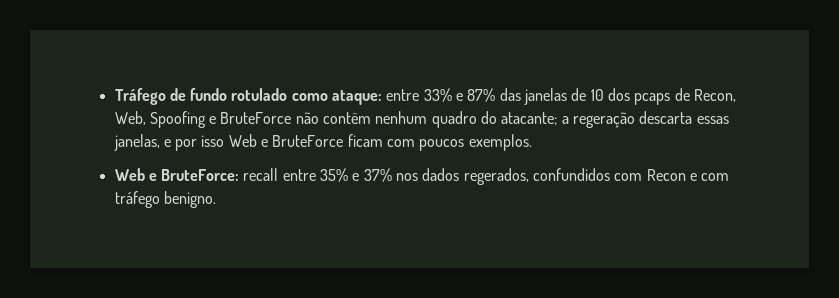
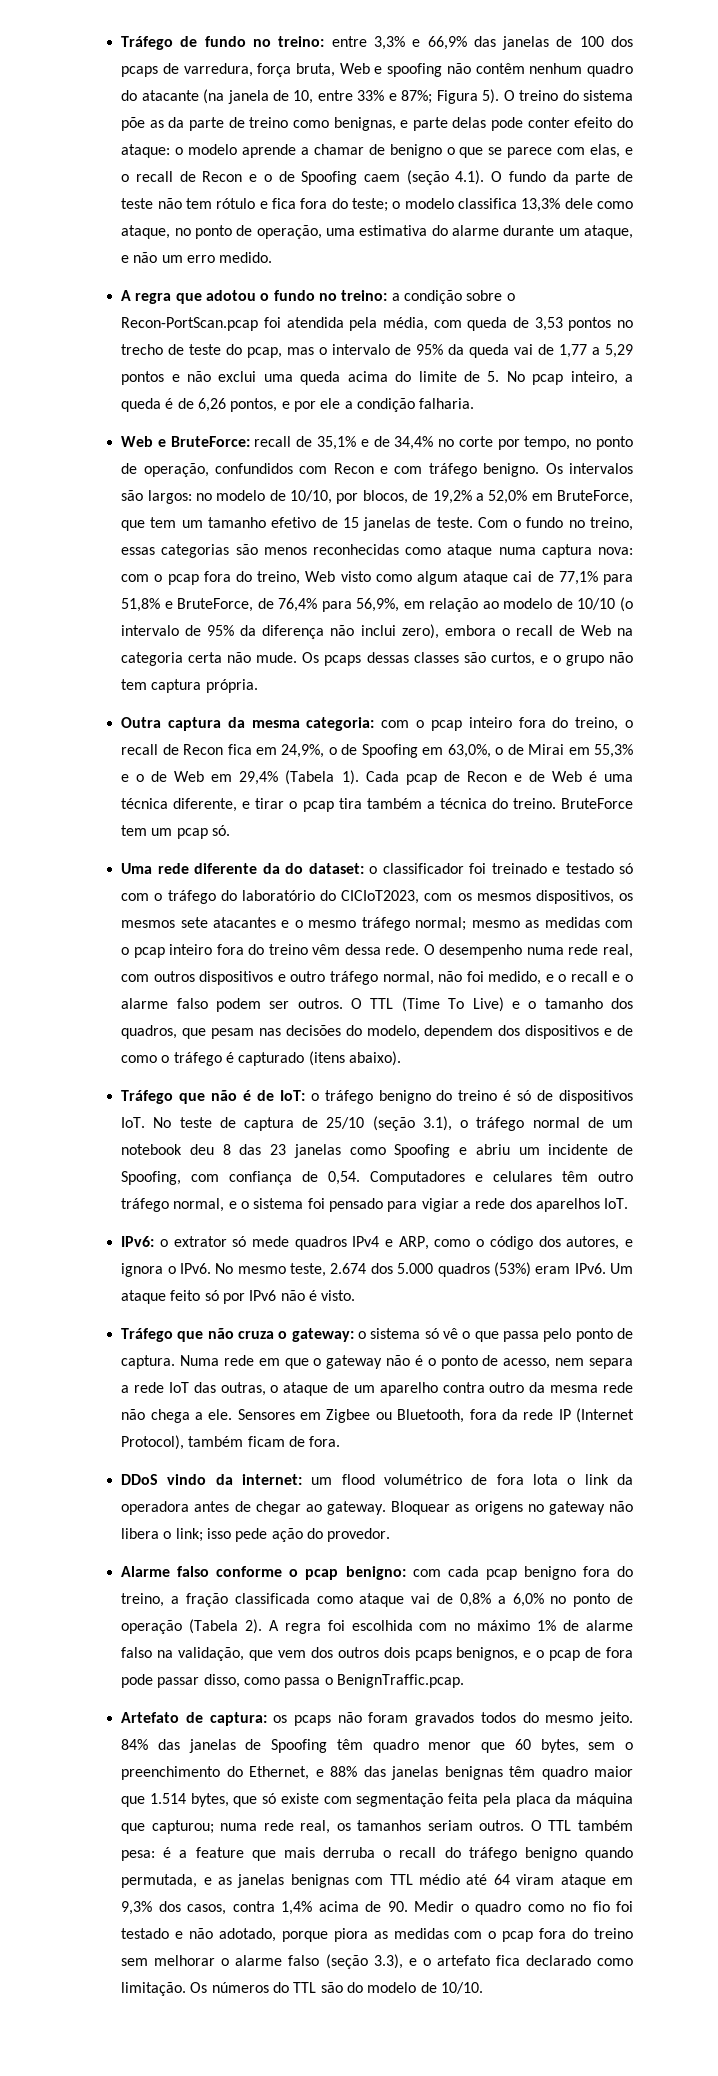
- Tráfego de fundo rotulado como ataque: entre 33% e 87% das janelas de 10 dos pcaps de Recon, Web, Spoofing e BruteForce não contêm nenhum quadro do atacante; a regeração descarta essas janelas, e por isso Web e BruteForce ficam com poucos exemplos.
- Web e BruteForce: recall entre 35% e 37% nos dados regerados, confundidos com Recon e com tráfego benigno.
+ Tráfego de fundo no treino: entre 3,3% e 66,9% das janelas de 100 dos pcaps de varredura, força bruta, Web e spoofing não contêm nenhum quadro do atacante (na janela de 10, entre 33% e 87%; Figura 5). O treino do sistema põe as da parte de treino como benignas, e parte delas pode conter efeito do ataque: o modelo aprende a chamar de benigno o que se parece com elas, e o recall de Recon e o de Spoofing caem (seção 4.1). O fundo da parte de teste não tem rótulo e fica fora do teste; o modelo classifica 13,3% dele como ataque, no ponto de operação, uma estimativa do alarme durante um ataque, e não um erro medido.
+ A regra que adotou o fundo no treino: a condição sobre o Recon-PortScan.pcap foi atendida pela média, com queda de 3,53 pontos no trecho de teste do pcap, mas o intervalo de 95% da queda vai de 1,77 a 5,29 pontos e não exclui uma queda acima do limite de 5. No pcap inteiro, a queda é de 6,26 pontos, e por ele a condição falharia.
+ Web e BruteForce: recall de 35,1% e de 34,4% no corte por tempo, no ponto de operação, confundidos com Recon e com tráfego benigno.
+ Os intervalos são largos: no modelo de 10/10, por blocos, de 19,2% a 52,0% em BruteForce, que tem um tamanho efetivo de 15 janelas de teste. Com o fundo no treino, essas categorias são menos reconhecidas como ataque numa captura nova: com o pcap fora do treino, Web visto como algum ataque cai de 77,1% para 51,8% e BruteForce, de 76,4% para 56,9%, em relação ao modelo de 10/10 (o intervalo de 95% da diferença não inclui zero), embora o recall de Web na categoria certa não mude. Os pcaps dessas classes são curtos, e o grupo não tem captura própria.
+ Outra captura da mesma categoria: com o pcap inteiro fora do treino, o recall de Recon fica em 24,9%, o de Spoofing em 63,0%, o de Mirai em 55,3% e o de Web em 29,4% (Tabela 1). Cada pcap de Recon e de Web é uma técnica diferente, e tirar o pcap tira também a técnica do treino. BruteForce tem um pcap só.
+ Uma rede diferente da do dataset: o classificador foi treinado e testado só com o tráfego do laboratório do CICIoT2023, com os mesmos dispositivos, os mesmos sete atacantes e o mesmo tráfego normal; mesmo as medidas com o pcap inteiro fora do treino vêm dessa rede. O desempenho numa rede real, com outros dispositivos e outro tráfego normal, não foi medido, e o recall e o alarme falso podem ser outros. O TTL (Time To Live) e o tamanho dos quadros, que pesam nas decisões do modelo, dependem dos dispositivos e de como o tráfego é capturado (itens abaixo).
+ Tráfego que não é de IoT: o tráfego benigno do treino é só de dispositivos IoT. No teste de captura de 25/10 (seção 3.1), o tráfego normal de um notebook deu 8 das 23 janelas como Spoofing e abriu um incidente de Spoofing, com confiança de 0,54. Computadores e celulares têm outro tráfego normal, e o sistema foi pensado para vigiar a rede dos aparelhos IoT.
+ IPv6: o extrator só mede quadros IPv4 e ARP, como o código dos autores, e ignora o IPv6. No mesmo teste, 2.674 dos 5.000 quadros (53%) eram IPv6. Um ataque feito só por IPv6 não é visto.
+ Tráfego que não cruza o gateway: o sistema só vê o que passa pelo ponto de captura. Numa rede em que o gateway não é o ponto de acesso, nem separa a rede IoT das outras, o ataque de um aparelho contra outro da mesma rede não chega a ele. Sensores em Zigbee ou Bluetooth, fora da rede IP (Internet Protocol), também ficam de fora.
+ DDoS vindo da internet: um flood volumétrico de fora lota o link da operadora antes de chegar ao gateway. Bloquear as origens no gateway não libera o link; isso pede ação do provedor.
+ Alarme falso conforme o pcap benigno: com cada pcap benigno fora do treino, a fração classificada como ataque vai de 0,8% a 6,0% no ponto de operação (Tabela 2). A regra foi escolhida com no máximo 1% de alarme falso na validação, que vem dos outros dois pcaps benignos, e o pcap de fora pode passar disso, como passa o BenignTraffic.pcap.
+ Artefato de captura: os pcaps não foram gravados todos do mesmo jeito. 84% das janelas de Spoofing têm quadro menor que 60 bytes, sem o preenchimento do Ethernet, e 88% das janelas benignas têm quadro maior que 1.514 bytes, que só existe com segmentação feita pela placa da máquina que capturou; numa rede real, os tamanhos seriam outros. O TTL também pesa: é a feature que mais derruba o recall do tráfego benigno quando permutada, e as janelas benignas com TTL médio até 64 viram ataque em 9,3% dos casos, contra 1,4% acima de 90. Medir o quadro como no fio foi testado e não adotado, porque piora as medidas com o pcap fora do treino sem melhorar o alarme falso (seção 3.3), e o artefato fica declarado como limitação. Os números do TTL são do modelo de 10/10.

